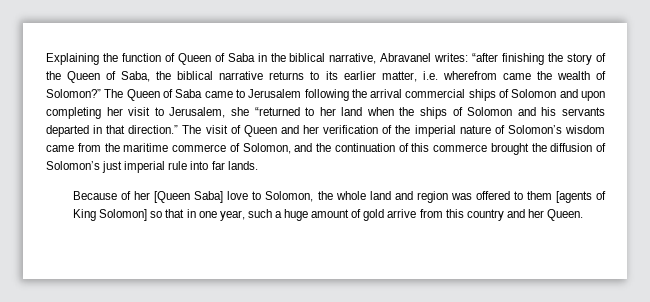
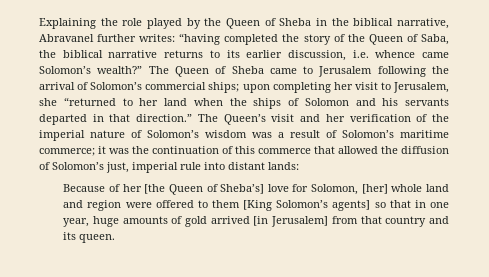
- Explaining the function of Queen of Saba in the biblical narrative, Abravanel writes: “after finishing the story of the Queen of Saba, the biblical narrative returns to its earlier matter, i.e. wherefrom came the wealth of Solomon?”
+ Explaining the role played by the Queen of Sheba in the biblical narrative, Abravanel further writes: “having completed the story of the Queen of Saba, the biblical narrative returns to its earlier discussion, i.e. whence came Solomon’s wealth?”
- The Queen of Saba came to Jerusalem following the arrival commercial ships of Solomon and upon completing her visit to Jerusalem, she “returned to her land when the ships of Solomon and his servants departed in that direction.”
+ The Queen of Sheba came to Jerusalem following the arrival of Solomon’s commercial ships; upon completing her visit to Jerusalem, she “returned to her land when the ships of Solomon and his servants departed in that direction.”
- The visit of Queen and her verification of the imperial nature of Solomon’s wisdom came from the maritime commerce of Solomon, and the continuation of this commerce brought the diffusion of Solomon’s just imperial rule into far lands.
+ The Queen’s visit and her verification of the imperial nature of Solomon’s wisdom was a result of Solomon’s maritime commerce; it was the continuation of this commerce that allowed the diffusion of Solomon’s just, imperial rule into distant lands:
- Because of her [Queen Saba] love to Solomon, the whole land and region was offered to them [agents of King Solomon] so that in one year, such a huge amount of gold arrive from this country and her Queen.
+ Because of her [the Queen of Sheba’s] love for Solomon, [her] whole land and region were offered to them [King Solomon’s agents] so that in one year, huge amounts of gold arrived [in Jerusalem] from that country and its queen.

